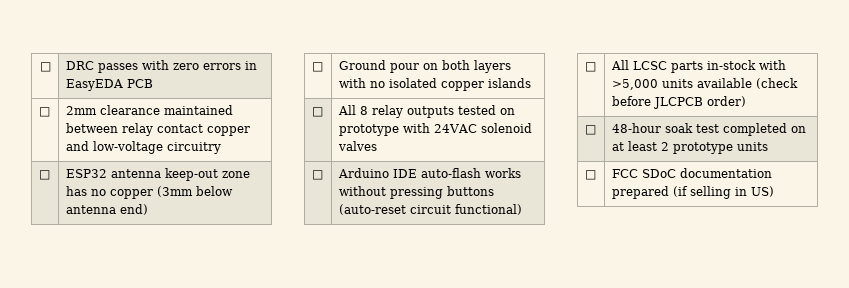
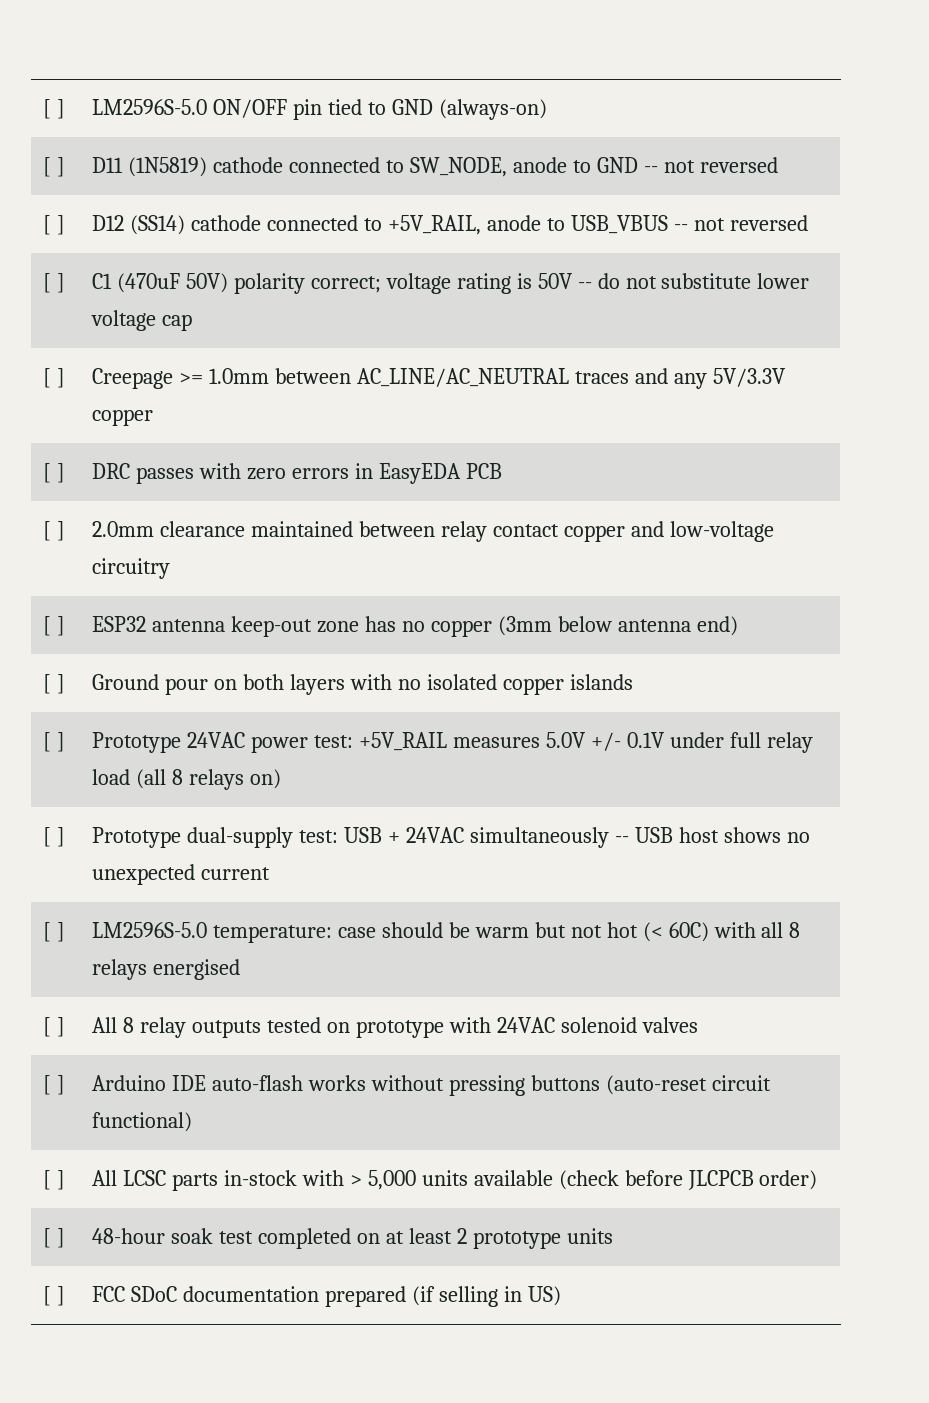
- □ | DRC passes with zero errors in EasyEDA PCB
+ [ ] | LM2596S-5.0 ON/OFF pin tied to GND (always-on)
+ [ ] | D11 (1N5819) cathode connected to SW_NODE, anode to GND -- not reversed
+ [ ] | D12 (SS14) cathode connected to +5V_RAIL, anode to USB_VBUS -- not reversed
+ [ ] | C1 (470uF 50V) polarity correct; voltage rating is 50V -- do not substitute lower voltage cap
+ [ ] | Creepage >= 1.0mm between AC_LINE/AC_NEUTRAL traces and any 5V/3.3V copper
+ [ ] | DRC passes with zero errors in EasyEDA PCB
- □ | 2mm clearance maintained between relay contact copper and low-voltage circuitry
+ [ ] | 2.0mm clearance maintained between relay contact copper and low-voltage circuitry
- □ | ESP32 antenna keep-out zone has no copper (3mm below antenna end)
+ [ ] | ESP32 antenna keep-out zone has no copper (3mm below antenna end)
- □ | Ground pour on both layers with no isolated copper islands
+ [ ] | Ground pour on both layers with no isolated copper islands
- □ | All 8 relay outputs tested on prototype with 24VAC solenoid valves
+ [ ] | Prototype 24VAC power test: +5V_RAIL measures 5.0V +/- 0.1V under full relay load (all 8 relays on)
+ [ ] | Prototype dual-supply test: USB + 24VAC simultaneously -- USB host shows no unexpected current
+ [ ] | LM2596S-5.0 temperature: case should be warm but not hot (< 60C) with all 8 relays energised
+ [ ] | All 8 relay outputs tested on prototype with 24VAC solenoid valves
- □ | Arduino IDE auto-flash works without pressing buttons (auto-reset circuit functional)
+ [ ] | Arduino IDE auto-flash works without pressing buttons (auto-reset circuit functional)
- □ | All LCSC parts in-stock with >5,000 units available (check before JLCPCB order)
+ [ ] | All LCSC parts in-stock with > 5,000 units available (check before JLCPCB order)
- □ | 48-hour soak test completed on at least 2 prototype units
+ [ ] | 48-hour soak test completed on at least 2 prototype units
- □ | FCC SDoC documentation prepared (if selling in US)
+ [ ] | FCC SDoC documentation prepared (if selling in US)

